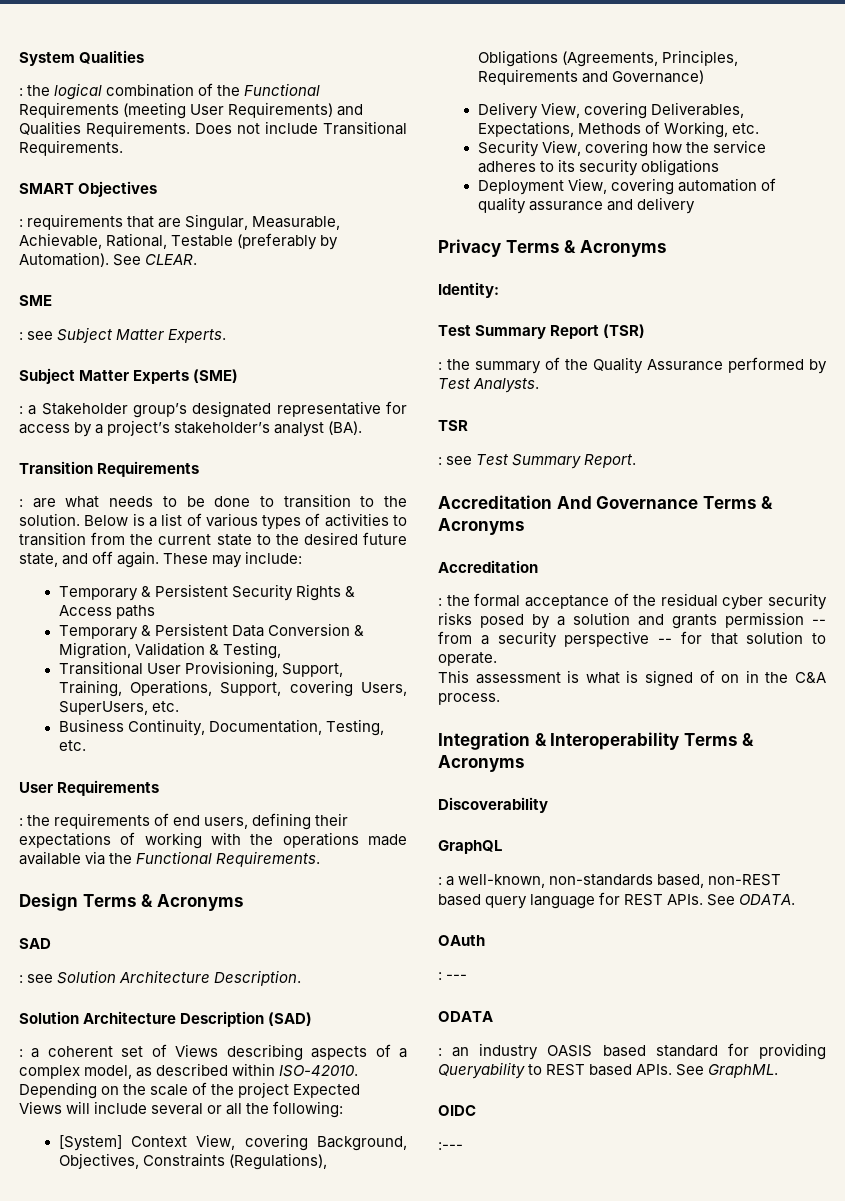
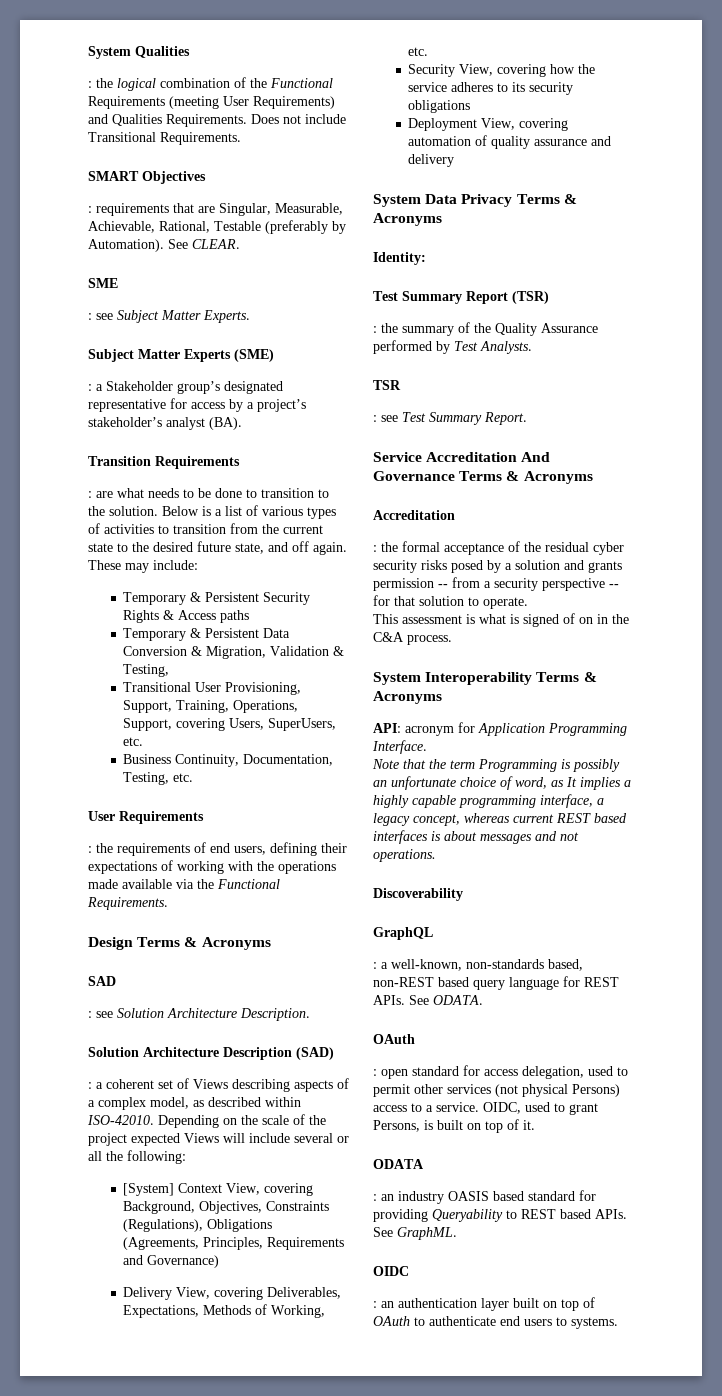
- Depending on the scale of the project Expected Views will include several or all the following:
+ Depending on the scale of the project expected Views will include several or all the following:
- Privacy Terms & Acronyms
+ System Data Privacy Terms & Acronyms
- Accreditation And Governance Terms & Acronyms
+ Service Accreditation And Governance Terms & Acronyms
- Integration & Interoperability Terms & Acronyms
+ System Interoperability Terms & Acronyms
+ API: acronym for Application Programming Interface.
+ Note that the term Programming is possibly an unfortunate choice of word, as It implies a highly capable programming interface, a legacy concept, whereas current REST based interfaces is about messages and not operations.
- : ---
+ : open standard for access delegation, used to permit other services (not physical Persons) access to a service. OIDC, used to grant Persons, is built on top of it.
- :---
+ : an authentication layer built on top of OAuth to authenticate end users to systems.

